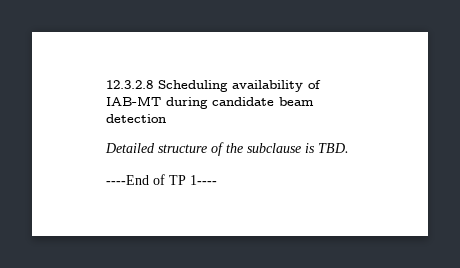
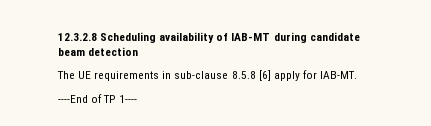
- Detailed structure of the subclause is TBD.
+ The UE requirements in sub-clause 8.5.8 [6] apply for IAB-MT.

